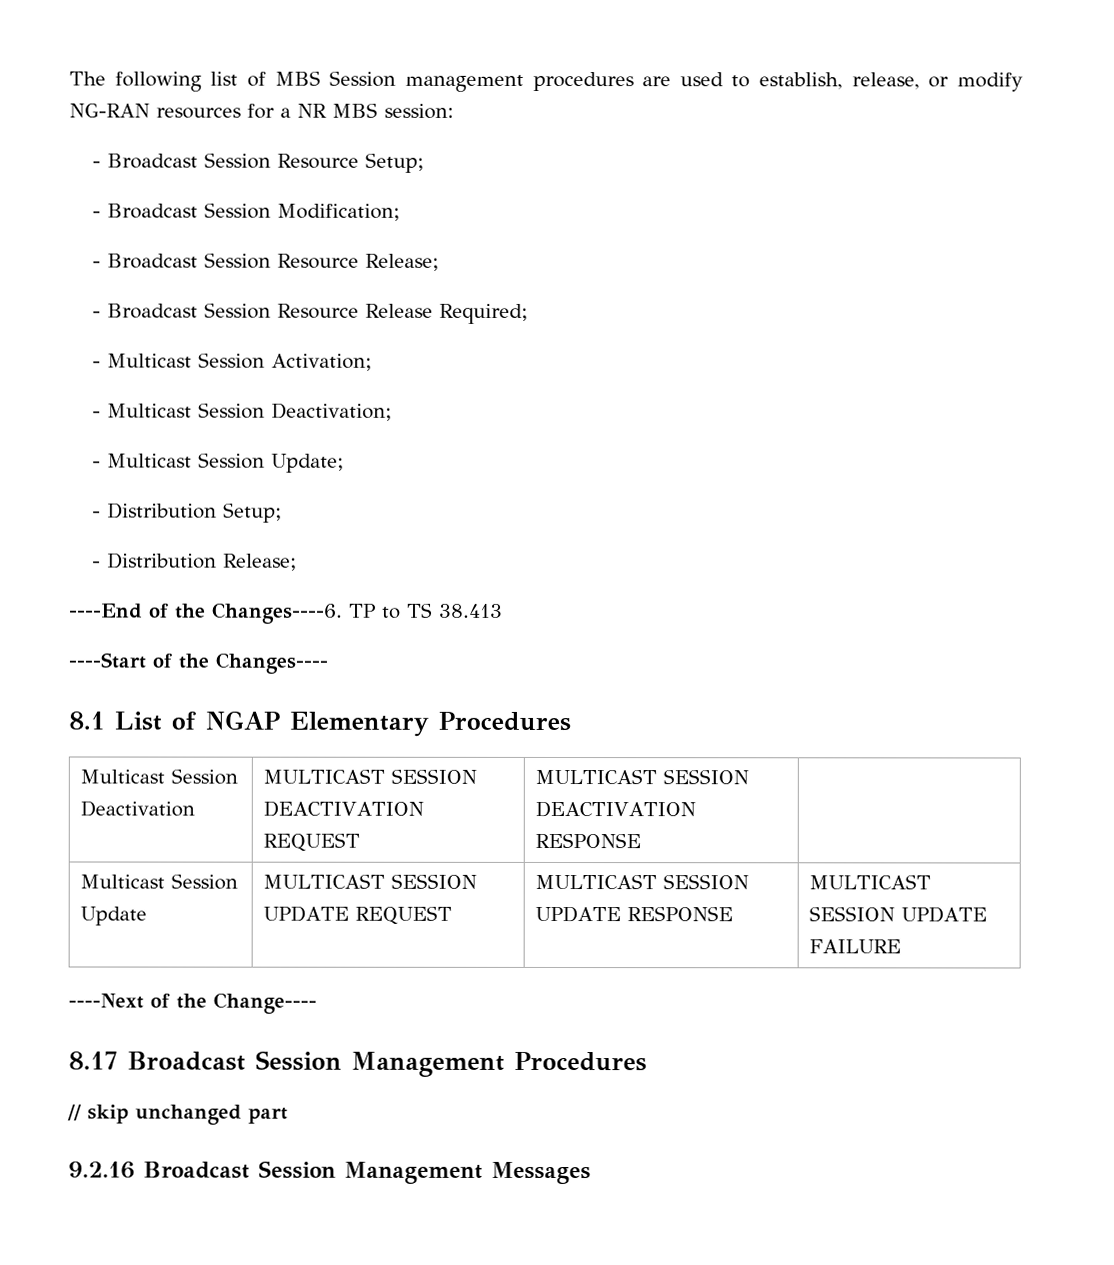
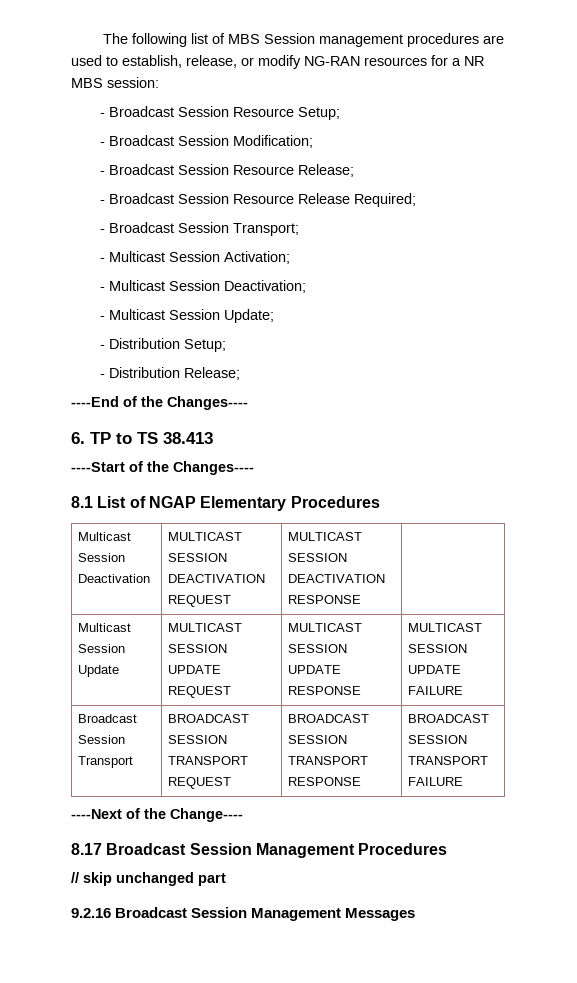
+ - Broadcast Session Transport;
- ----End of the Changes----6. TP to TS 38.413
+ ----End of the Changes----
+ 6. TP to TS 38.413
+ Broadcast Session Transport | BROADCAST SESSION TRANSPORT REQUEST | BROADCAST SESSION TRANSPORT RESPONSE | BROADCAST SESSION TRANSPORT FAILURE

